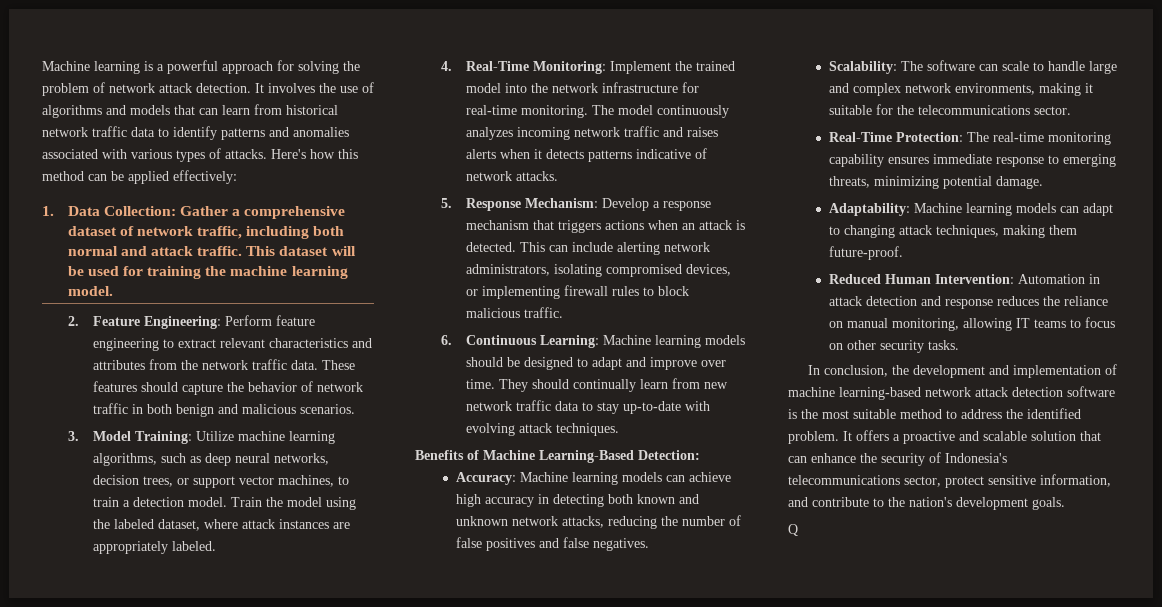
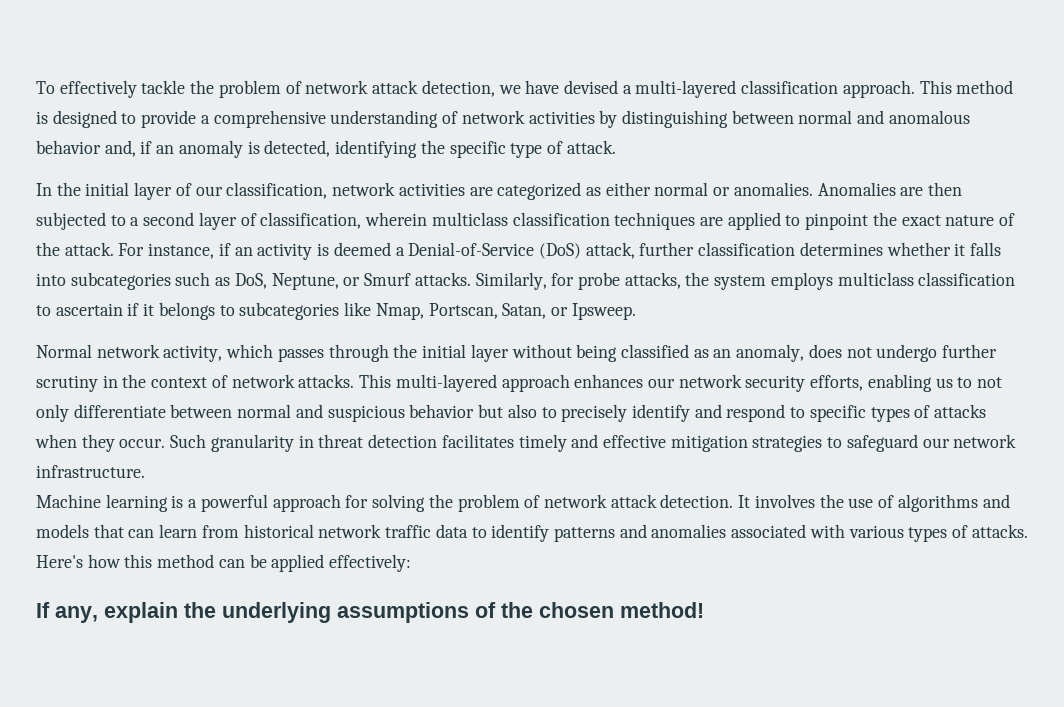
+ To effectively tackle the problem of network attack detection, we have devised a multi-layered classification approach. This method is designed to provide a comprehensive understanding of network activities by distinguishing between normal and anomalous behavior and, if an anomaly is detected, identifying the specific type of attack.
+ In the initial layer of our classification, network activities are categorized as either normal or anomalies. Anomalies are then subjected to a second layer of classification, wherein multiclass classification techniques are applied to pinpoint the exact nature of the attack. For instance, if an activity is deemed a Denial-of-Service (DoS) attack, further classification determines whether it falls into subcategories such as DoS, Neptune, or Smurf attacks. Similarly, for probe attacks, the system employs multiclass classification to ascertain if it belongs to subcategories like Nmap, Portscan, Satan, or Ipsweep.
+ Normal network activity, which passes through the initial layer without being classified as an anomaly, does not undergo further scrutiny in the context of network attacks. This multi-layered approach enhances our network security efforts, enabling us to not only differentiate between normal and suspicious behavior but also to precisely identify and respond to specific types of attacks when they occur. Such granularity in threat detection facilitates timely and effective mitigation strategies to safeguard our network infrastructure.
- 1. Data Collection: Gather a comprehensive dataset of network traffic, including both normal and attack traffic. This dataset will be used for training the machine learning model.
- 2. Feature Engineering: Perform feature engineering to extract relevant characteristics and attributes from the network traffic data. These features should capture the behavior of network traffic in both benign and malicious scenarios.
- 3. Model Training: Utilize machine learning algorithms, such as deep neural networks, decision trees, or support vector machines, to train a detection model. Train the model using the labeled dataset, where attack instances are appropriately labeled.
- 4. Real-Time Monitoring: Implement the trained model into the network infrastructure for real-time monitoring. The model continuously analyzes incoming network traffic and raises alerts when it detects patterns indicative of network attacks.
- 5. Response Mechanism: Develop a response mechanism that triggers actions when an attack is detected. This can include alerting network administrators, isolating compromised devices, or implementing firewall rules to block malicious traffic.
- 6. Continuous Learning: Machine learning models should be designed to adapt and improve over time. They should continually learn from new network traffic data to stay up-to-date with evolving attack techniques.
- Benefits of Machine Learning-Based Detection:
- Accuracy: Machine learning models can achieve high accuracy in detecting both known and unknown network attacks, reducing the number of false positives and false negatives.
- Scalability: The software can scale to handle large and complex network environments, making it suitable for the telecommunications sector.
- Real-Time Protection: The real-time monitoring capability ensures immediate response to emerging threats, minimizing potential damage.
- Adaptability: Machine learning models can adapt to changing attack techniques, making them future-proof.
- Reduced Human Intervention: Automation in attack detection and response reduces the reliance on manual monitoring, allowing IT teams to focus on other security tasks.
- In conclusion, the development and implementation of machine learning-based network attack detection software is the most suitable method to address the identified problem. It offers a proactive and scalable solution that can enhance the security of Indonesia's telecommunications sector, protect sensitive information, and contribute to the nation's development goals.
- Q
+ If any, explain the underlying assumptions of the chosen method!

